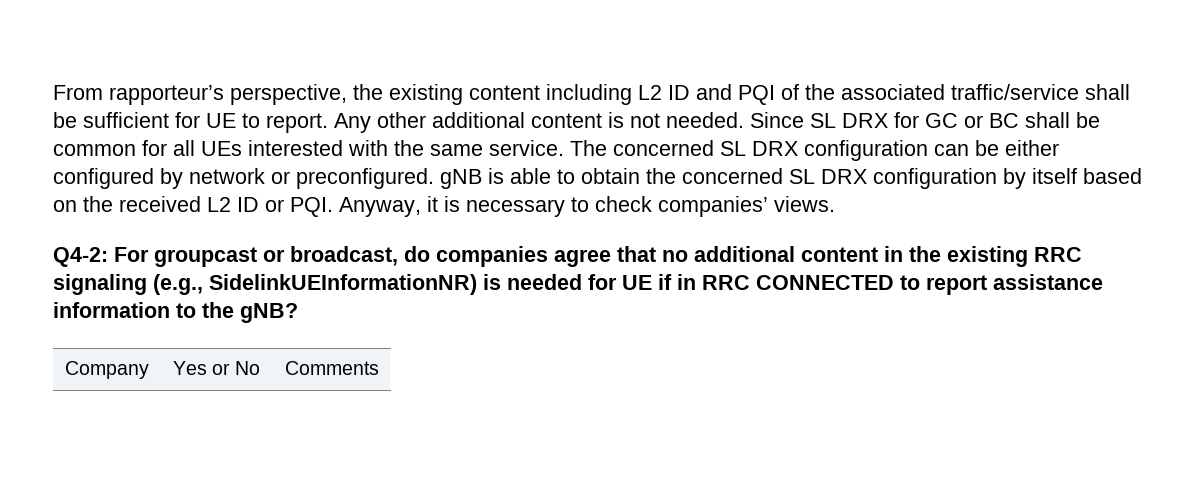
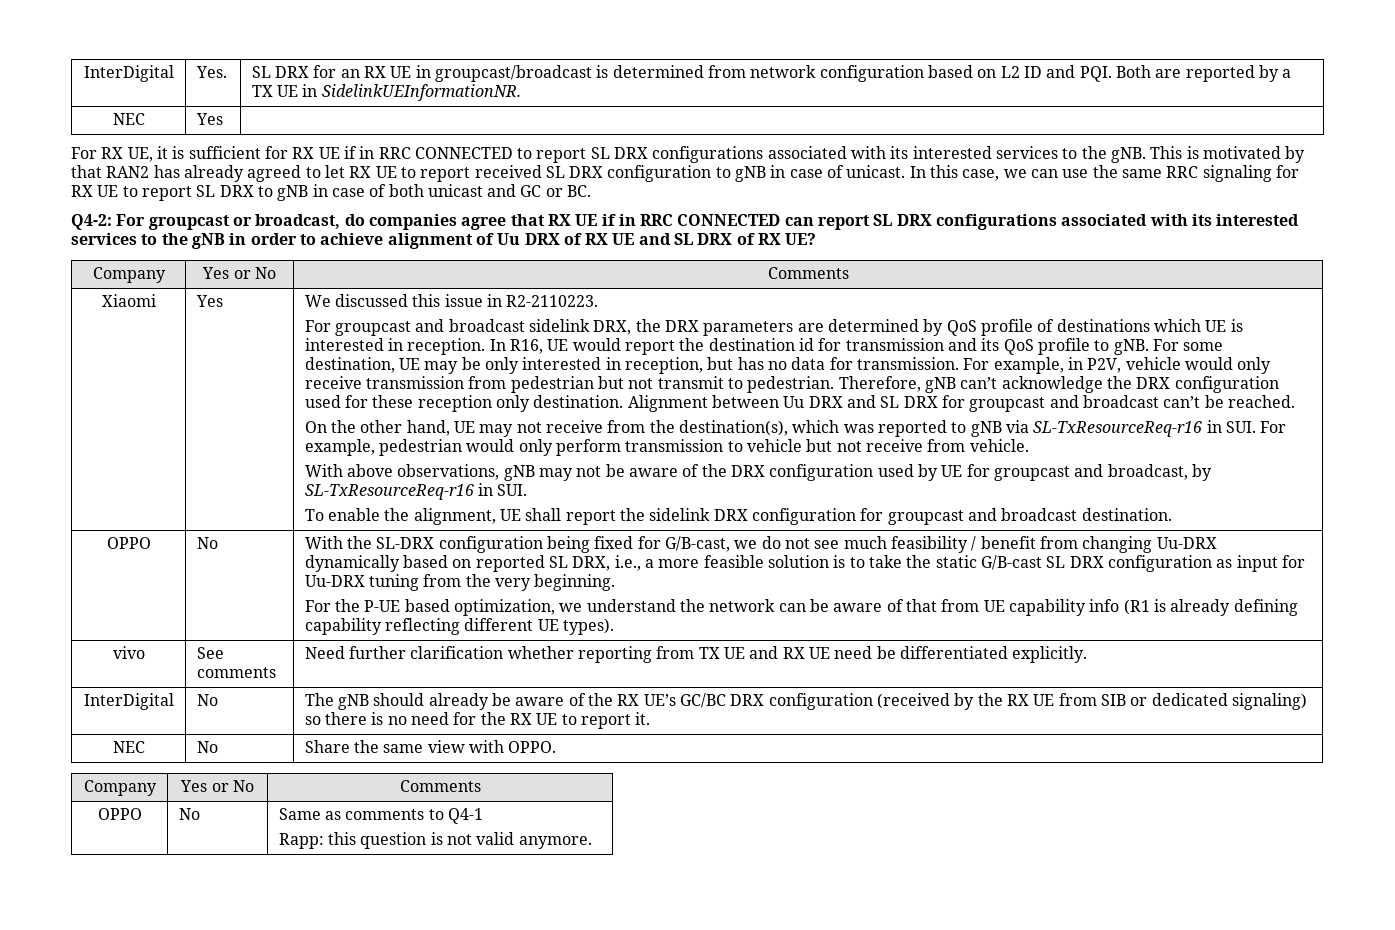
- From rapporteur’s perspective, the existing content including L2 ID and PQI of the associated traffic/service shall be sufficient for UE to report. Any other additional content is not needed. Since SL DRX for GC or BC shall be common for all UEs interested with the same service. The concerned SL DRX configuration can be either configured by network or preconfigured. gNB is able to obtain the concerned SL DRX configuration by itself based on the received L2 ID or PQI. Anyway, it is necessary to check companies’ views.
+ InterDigital | Yes. | SL DRX for an RX UE in groupcast/broadcast is determined from network configuration based on L2 ID and PQI. Both are reported by a TX UE in SidelinkUEInformationNR.
+ NEC | Yes |
+ For RX UE, it is sufficient for RX UE if in RRC CONNECTED to report SL DRX configurations associated with its interested services to the gNB. This is motivated by that RAN2 has already agreed to let RX UE to report received SL DRX configuration to gNB in case of unicast. In this case, we can use the same RRC signaling for RX UE to report SL DRX to gNB in case of both unicast and GC or BC.
- Q4-2: For groupcast or broadcast, do companies agree that no additional content in the existing RRC signaling (e.g., SidelinkUEInformationNR) is needed for UE if in RRC CONNECTED to report assistance information to the gNB?
+ Q4-2: For groupcast or broadcast, do companies agree that RX UE if in RRC CONNECTED can report SL DRX configurations associated with its interested services to the gNB in order to achieve alignment of Uu DRX of RX UE and SL DRX of RX UE?
  Company | Yes or No | Comments
+ Xiaomi | Yes | We discussed this issue in R2-2110223.
+ For groupcast and broadcast sidelink DRX, the DRX parameters are determined by QoS profile of destinations which UE is interested in reception. In R16, UE would report the destination id for transmission and its QoS profile to gNB. For some destination, UE may be only interested in reception, but has no data for transmission. For example, in P2V, vehicle would only receive transmission from pedestrian but not transmit to pedestrian. Therefore, gNB can’t acknowledge the DRX configuration used for these reception only destination. Alignment between Uu DRX and SL DRX for groupcast and broadcast can’t be reached.
+ On the other hand, UE may not receive from the destination(s), which was reported to gNB via SL-TxResourceReq-r16 in SUI. For example, pedestrian would only perform transmission to vehicle but not receive from vehicle.
+ With above observations, gNB may not be aware of the DRX configuration used by UE for groupcast and broadcast, by SL-TxResourceReq-r16 in SUI.
+ To enable the alignment, UE shall report the sidelink DRX configuration for groupcast and broadcast destination.
+ OPPO | No | With the SL-DRX configuration being fixed for G/B-cast, we do not see much feasibility / benefit from changing Uu-DRX dynamically based on reported SL DRX, i.e., a more feasible solution is to take the static G/B-cast SL DRX configuration as input for Uu-DRX tuning from the very beginning.
+ For the P-UE based optimization, we understand the network can be aware of that from UE capability info (R1 is already defining capability reflecting different UE types).
+ vivo | See comments | Need further clarification whether reporting from TX UE and RX UE need be differentiated explicitly.
+ InterDigital | No | The gNB should already be aware of the RX UE’s GC/BC DRX configuration (received by the RX UE from SIB or dedicated signaling) so there is no need for the RX UE to report it.
+ NEC | No | Share the same view with OPPO.
+ Company | Yes or No | Comments
+ OPPO | No | Same as comments to Q4-1
+ Rapp: this question is not valid anymore.

